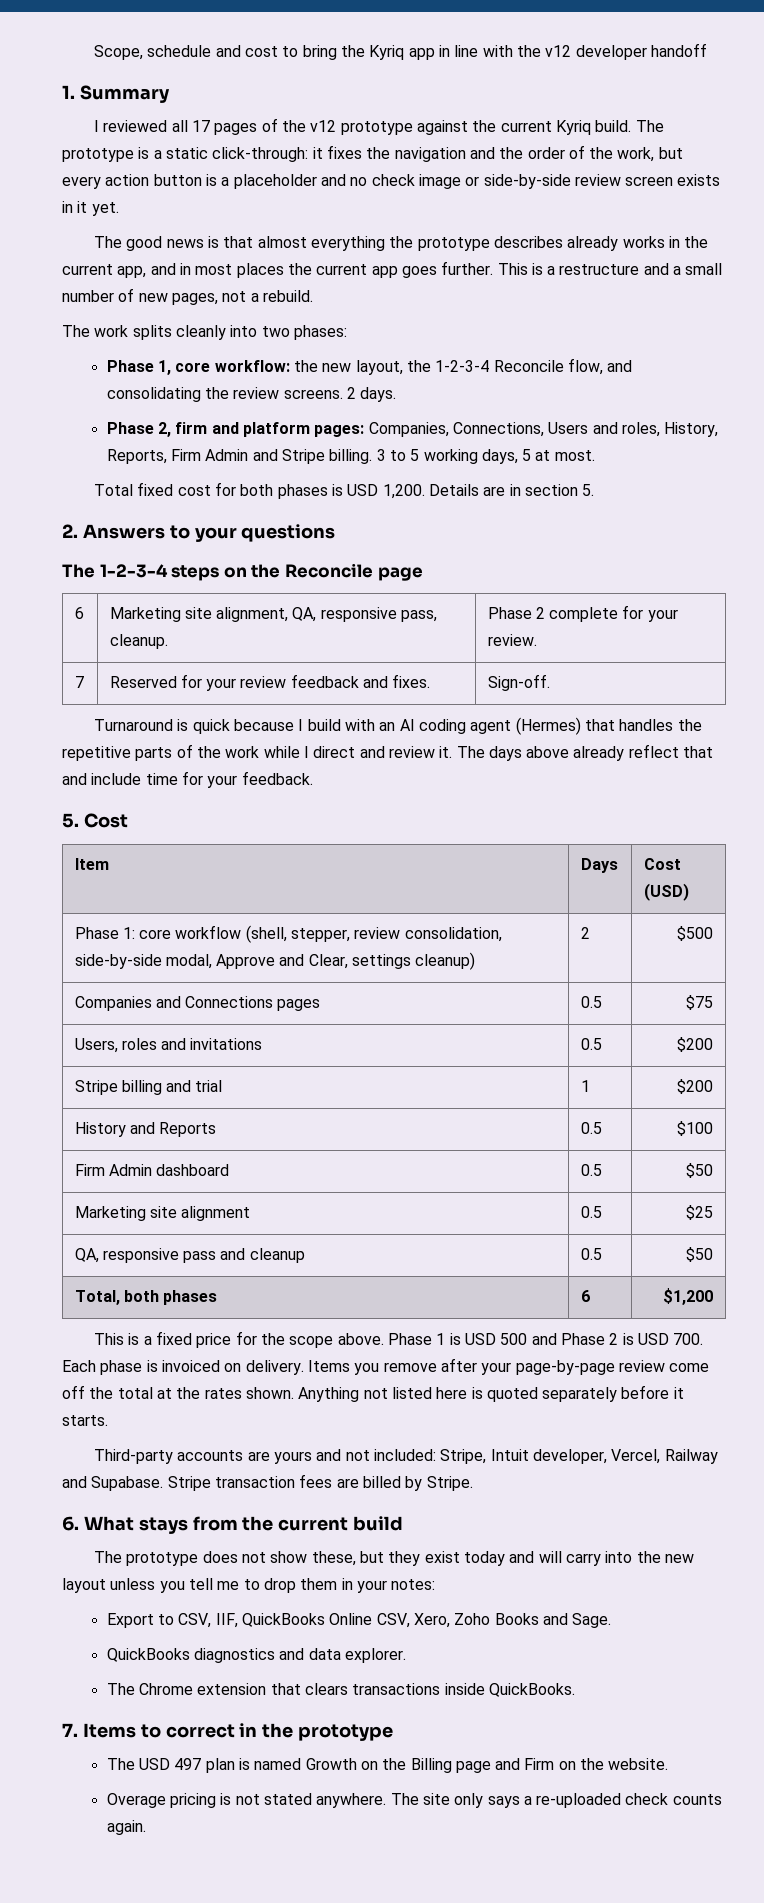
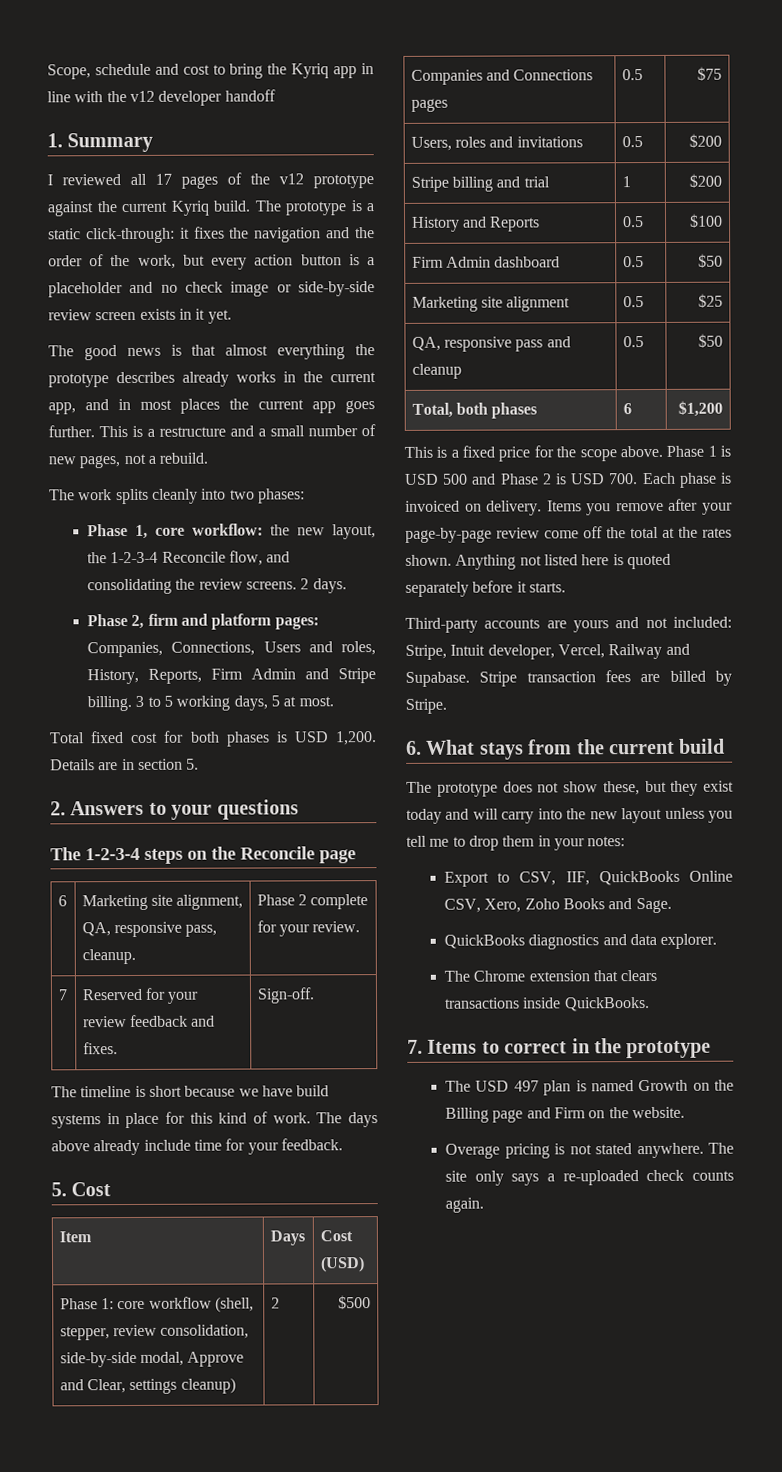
- Turnaround is quick because I build with an AI coding agent (Hermes) that handles the repetitive parts of the work while I direct and review it.
+ The timeline is short because we have build systems in place for this kind of work.
- The days above already reflect that and include time for your feedback.
+ The days above already include time for your feedback.

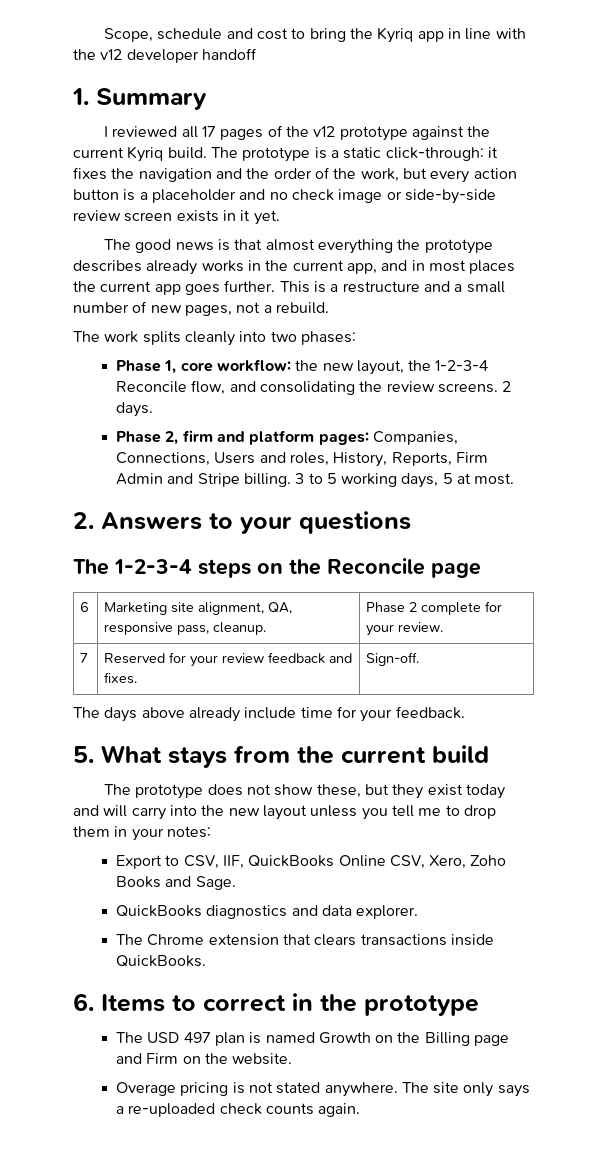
- Total fixed cost for both phases is USD 1,200. Details are in section 5.
- The timeline is short because we have build systems in place for this kind of work. The days above already include time for your feedback.
+ The days above already include time for your feedback.
- 5. Cost
- Item | Days | Cost (USD)
- Phase 1: core workflow (shell, stepper, review consolidation, side-by-side modal, Approve and Clear, settings cleanup) | 2 | $500
- Companies and Connections pages | 0.5 | $75
- Users, roles and invitations | 0.5 | $200
- Stripe billing and trial | 1 | $200
- History and Reports | 0.5 | $100
- Firm Admin dashboard | 0.5 | $50
- Marketing site alignment | 0.5 | $25
- QA, responsive pass and cleanup | 0.5 | $50
- Total, both phases | 6 | $1,200
- This is a fixed price for the scope above. Phase 1 is USD 500 and Phase 2 is USD 700. Each phase is invoiced on delivery. Items you remove after your page-by-page review come off the total at the rates shown. Anything not listed here is quoted separately before it starts.
- Third-party accounts are yours and not included: Stripe, Intuit developer, Vercel, Railway and Supabase. Stripe transaction fees are billed by Stripe.
- 6. What stays from the current build
+ 5. What stays from the current build
- 7. Items to correct in the prototype
+ 6. Items to correct in the prototype

